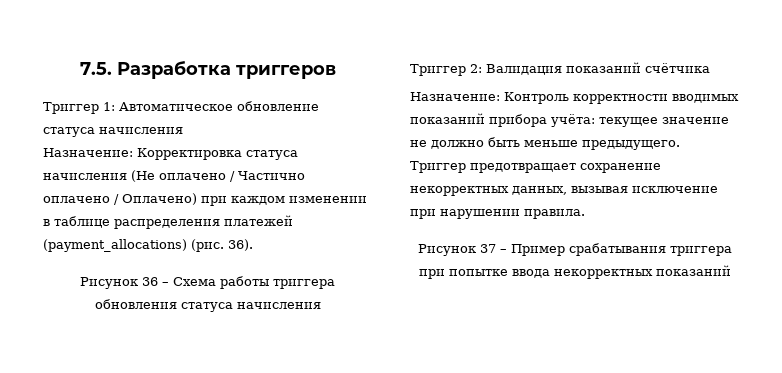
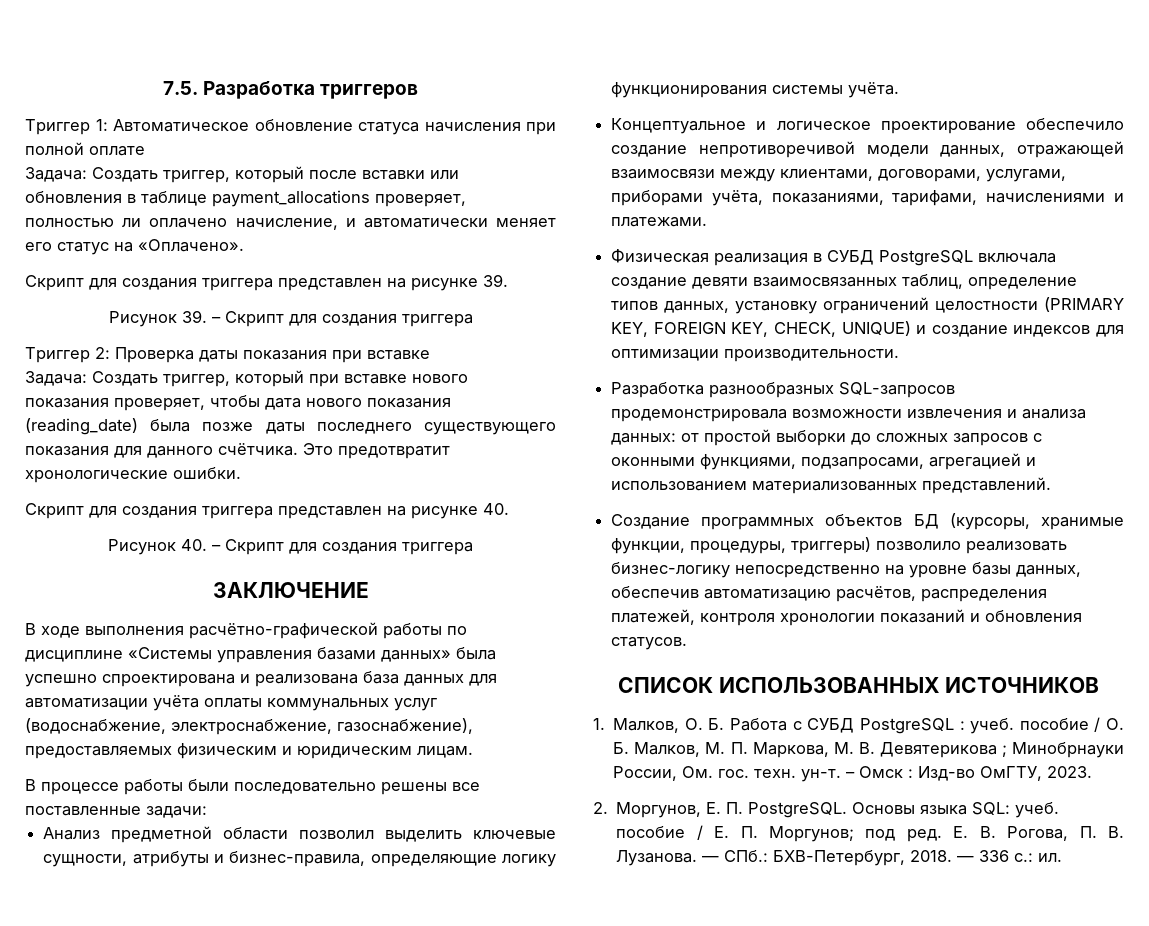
- Триггер 1: Автоматическое обновление статуса начисления
- Назначение: Корректировка статуса начисления (Не оплачено / Частично оплачено / Оплачено) при каждом изменении в таблице распределения платежей (payment_allocations) (рис. 36).
- Рисунок 36 – Схема работы триггера обновления статуса начисления
- Триггер 2: Валидация показаний счётчика
- Назначение: Контроль корректности вводимых показаний прибора учёта: текущее значение не должно быть меньше предыдущего. Триггер предотвращает сохранение некорректных данных, вызывая исключение при нарушении правила.
- Рисунок 37 – Пример срабатывания триггера при попытке ввода некорректных показаний
+ Триггер 1: Автоматическое обновление статуса начисления при полной оплате
+ Задача: Создать триггер, который после вставки или обновления в таблице payment_allocations проверяет, полностью ли оплачено начисление, и автоматически меняет его статус на «Оплачено».
+ Скрипт для создания триггера представлен на рисунке 39.
+ Рисунок 39. – Скрипт для создания триггера
+ Триггер 2: Проверка даты показания при вставке
+ Задача: Создать триггер, который при вставке нового показания проверяет, чтобы дата нового показания (reading_date) была позже даты последнего существующего показания для данного счётчика. Это предотвратит хронологические ошибки.
+ Скрипт для создания триггера представлен на рисунке 40.
+ Рисунок 40. – Скрипт для создания триггера
+ ЗАКЛЮЧЕНИЕ
+ В ходе выполнения расчётно-графической работы по дисциплине «Системы управления базами данных» была успешно спроектирована и реализована база данных для автоматизации учёта оплаты коммунальных услуг (водоснабжение, электроснабжение, газоснабжение), предоставляемых физическим и юридическим лицам.
+ В процессе работы были последовательно решены все поставленные задачи:
+ Анализ предметной области позволил выделить ключевые сущности, атрибуты и бизнес-правила, определяющие логику функционирования системы учёта.
+ Концептуальное и логическое проектирование обеспечило создание непротиворечивой модели данных, отражающей взаимосвязи между клиентами, договорами, услугами, приборами учёта, показаниями, тарифами, начислениями и платежами.
+ Физическая реализация в СУБД PostgreSQL включала создание девяти взаимосвязанных таблиц, определение типов данных, установку ограничений целостности (PRIMARY KEY, FOREIGN KEY, CHECK, UNIQUE) и создание индексов для оптимизации производительности.
+ Разработка разнообразных SQL-запросов продемонстрировала возможности извлечения и анализа данных: от простой выборки до сложных запросов с оконными функциями, подзапросами, агрегацией и использованием материализованных представлений.
+ Создание программных объектов БД (курсоры, хранимые функции, процедуры, триггеры) позволило реализовать бизнес-логику непосредственно на уровне базы данных, обеспечив автоматизацию расчётов, распределения платежей, контроля хронологии показаний и обновления статусов.
+ СПИСОК ИСПОЛЬЗОВАННЫХ ИСТОЧНИКОВ
+ 1. Малков, О. Б. Работа с СУБД PostgreSQL : учеб. пособие / О. Б. Малков, М. П. Маркова, М. В. Девятерикова ; Минобрнауки России, Ом. гос. техн. ун-т. – Омск : Изд-во ОмГТУ, 2023.
+ 2. Моргунов, Е. П. PostgreSQL. Основы языка SQL: учеб. пособие / Е. П. Моргунов; под ред. Е. В. Рогова, П. В. Лузанова. — СПб.: БХВ-Петербург, 2018. — 336 с.: ил.

